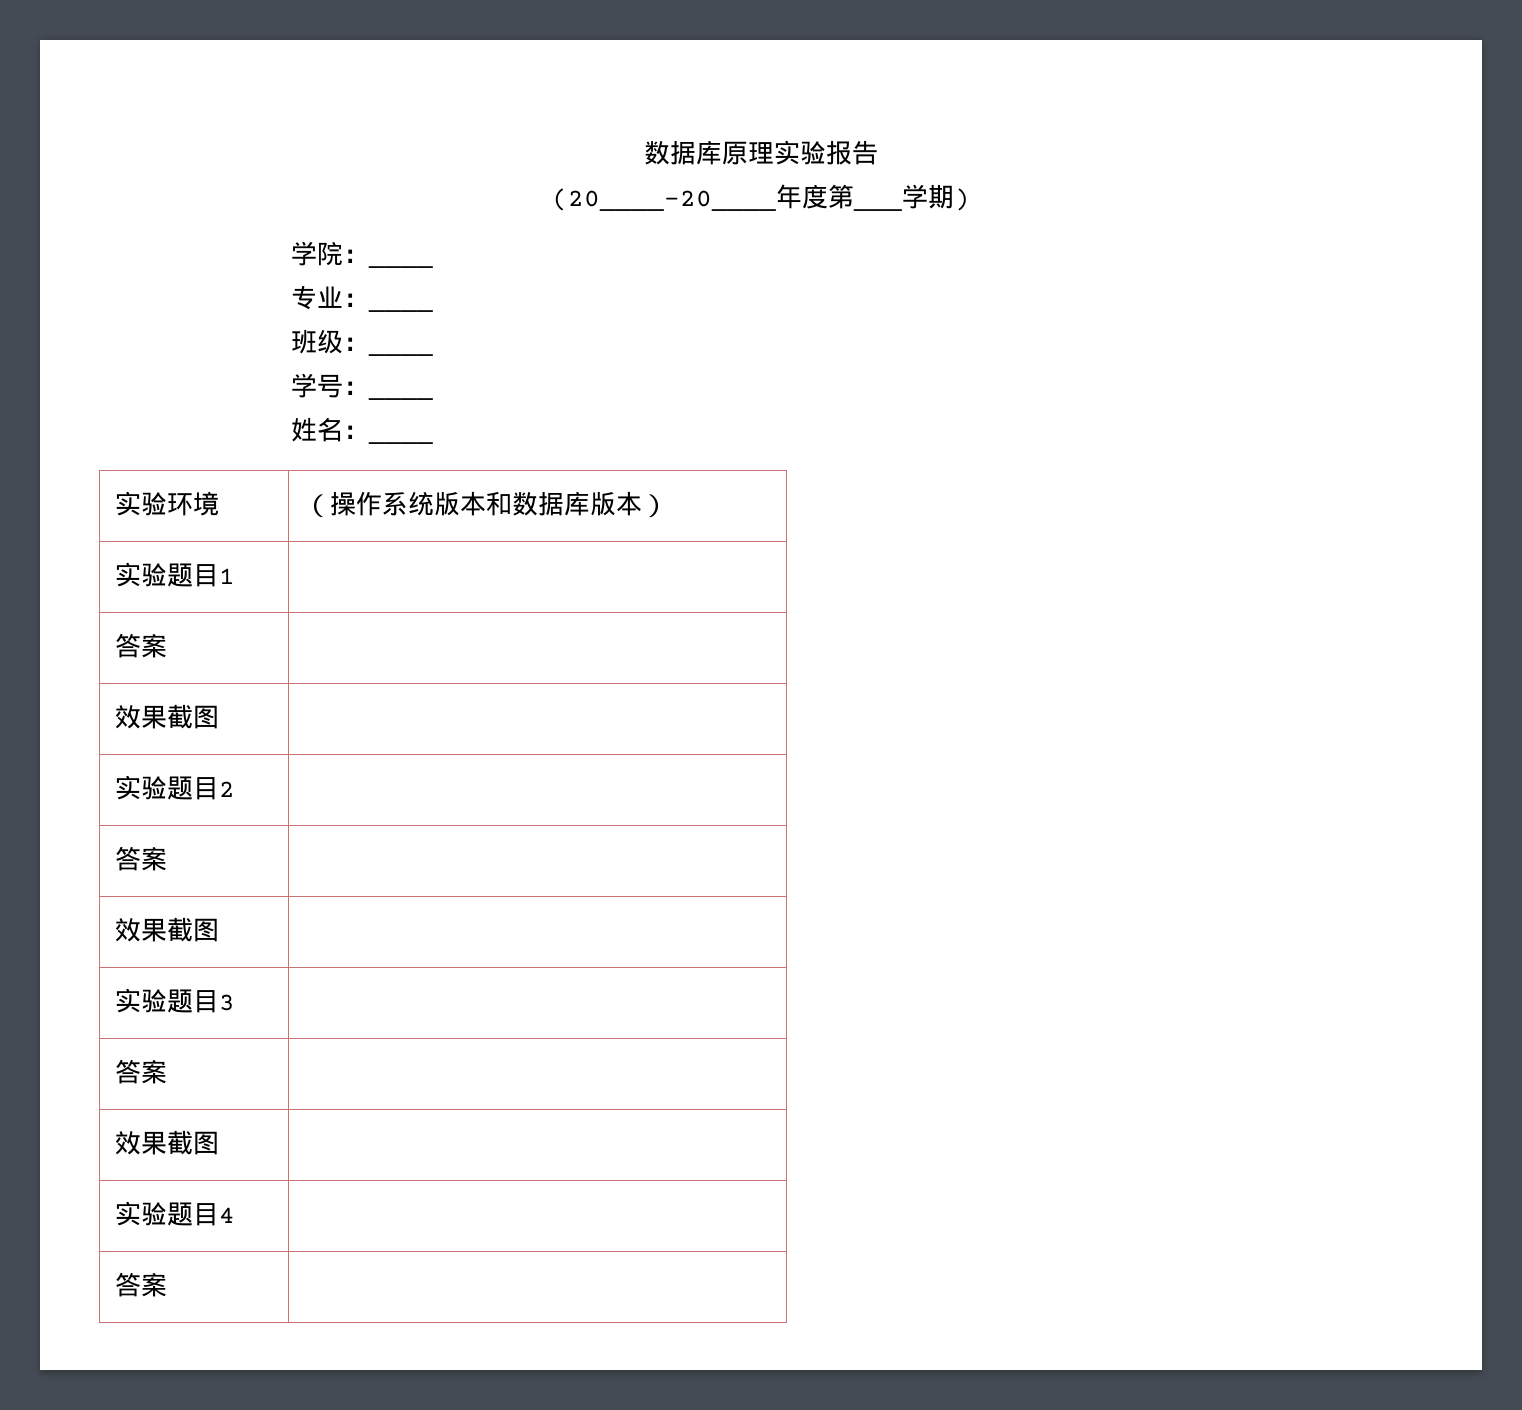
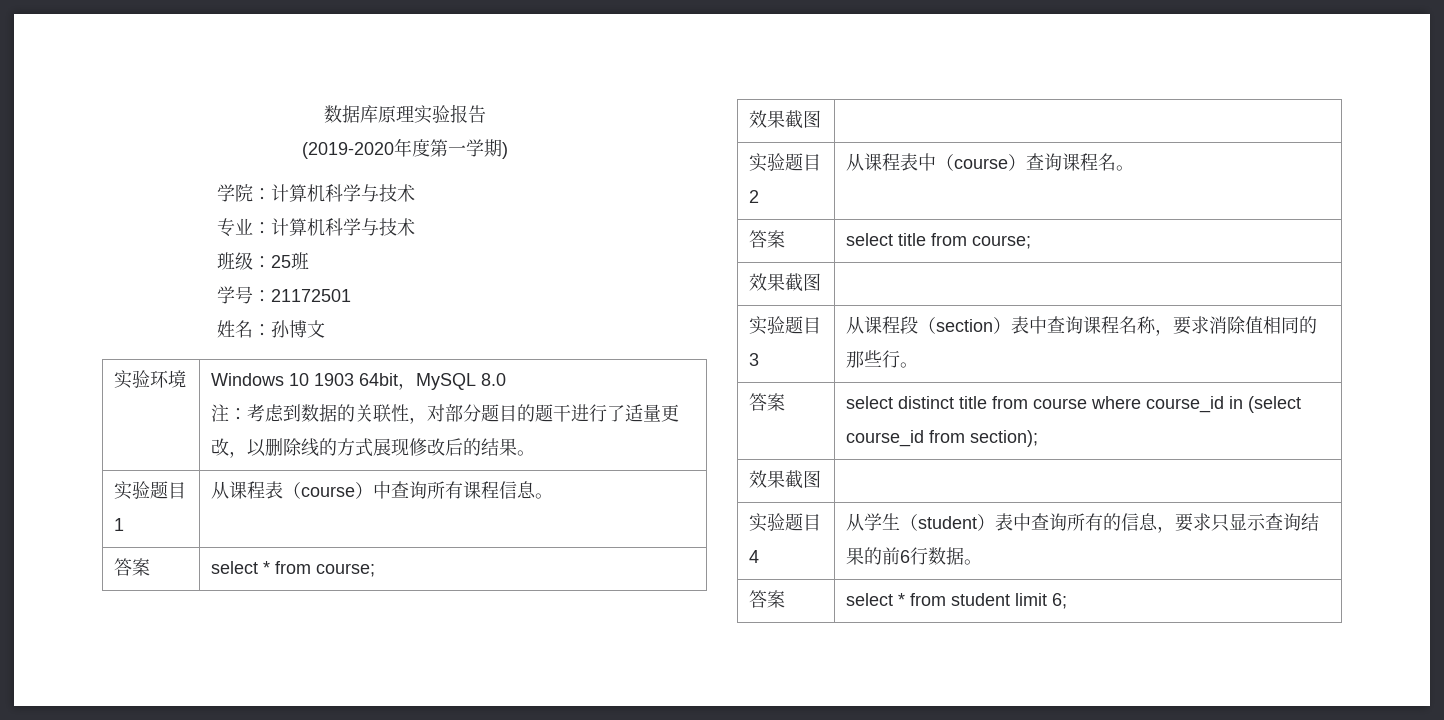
- (20____-20____年度第___学期)
+ (2019-2020年度第一学期)
- 学院：____
- 专业：____
+ 学院：计算机科学与技术
+ 专业：计算机科学与技术
- 班级：____
+ 班级：25班
- 学号：____
+ 学号：21172501
- 姓名：____
+ 姓名：孙博文
- 实验环境 | （操作系统版本和数据库版本）
- 实验题目1 |
- 答案 |
+ 实验环境 | Windows 10 1903 64bit，MySQL 8.0
+ 注：考虑到数据的关联性，对部分题目的题干进行了适量更改，以删除线的方式展现修改后的结果。
+ 实验题目1 | 从课程表（course）中查询所有课程信息。
+ 答案 | select * from course;
- 实验题目2 |
- 答案 |
+ 实验题目2 | 从课程表中（course）查询课程名。
+ 答案 | select title from course;
- 实验题目3 |
- 答案 |
+ 实验题目3 | 从课程段（section）表中查询课程名称，要求消除值相同的那些行。
+ 答案 | select distinct title from course where course_id in (select course_id from section);
- 实验题目4 |
- 答案 |
+ 实验题目4 | 从学生（student）表中查询所有的信息，要求只显示查询结果的前6行数据。
+ 答案 | select * from student limit 6;

